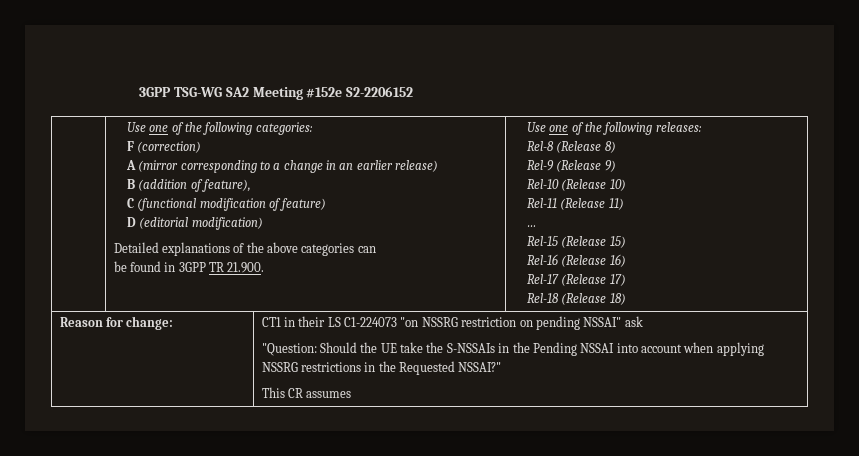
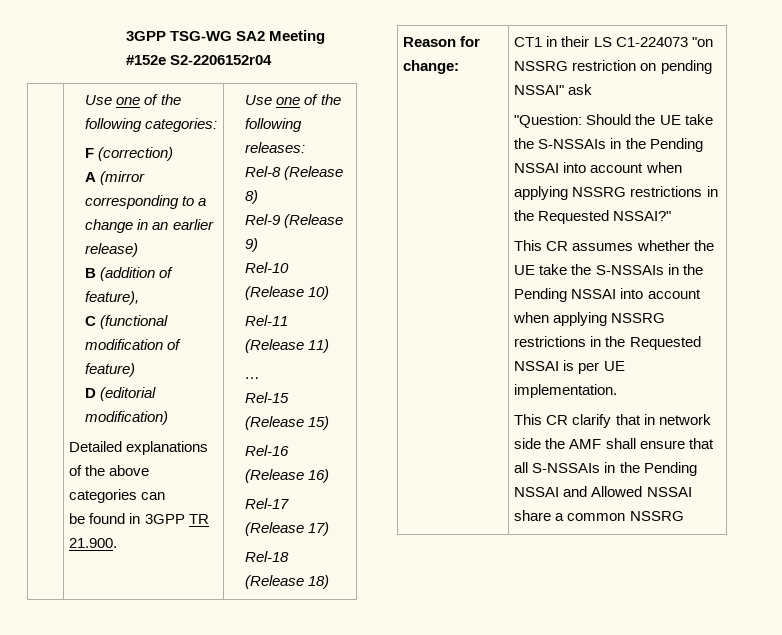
- 3GPP TSG-WG SA2 Meeting #152e S2-2206152
+ 3GPP TSG-WG SA2 Meeting #152e S2-2206152r04
- This CR assumes
+ This CR assumes whether the UE take the S-NSSAIs in the Pending NSSAI into account when applying NSSRG restrictions in the Requested NSSAI is per UE implementation.
+ This CR clarify that in network side the AMF shall ensure that all S-NSSAIs in the Pending NSSAI and Allowed NSSAI share a common NSSRG

